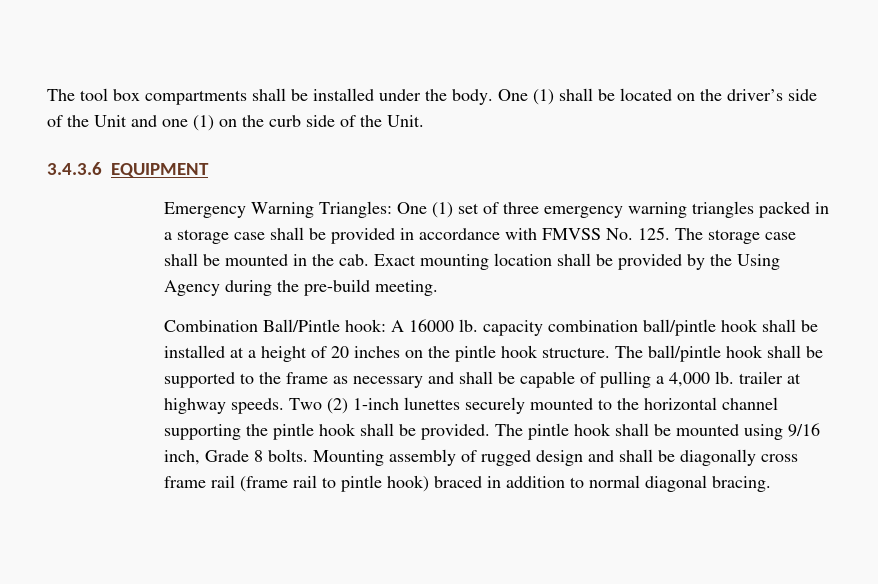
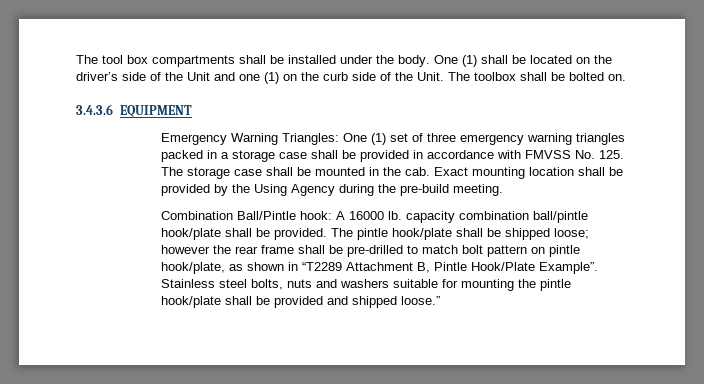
+ The toolbox shall be bolted on.
- Combination Ball/Pintle hook: A 16000 lb. capacity combination ball/pintle hook shall be installed at a height of 20 inches on the pintle hook structure. The ball/pintle hook shall be supported to the frame as necessary and shall be capable of pulling a 4,000 lb. trailer at highway speeds. Two (2) 1-inch lunettes securely mounted to the horizontal channel supporting the pintle hook shall be provided.
+ Combination Ball/Pintle hook: A 16000 lb. capacity combination ball/pintle hook/plate shall be provided.
- The pintle hook shall be mounted using 9/16 inch, Grade 8 bolts. Mounting assembly of rugged design and shall be diagonally cross frame rail (frame rail to pintle hook) braced in addition to normal diagonal bracing.
+ The pintle hook/plate shall be shipped loose; however the rear frame shall be pre-drilled to match bolt pattern on pintle hook/plate, as shown in “T2289 Attachment B, Pintle Hook/Plate Example”. Stainless steel bolts, nuts and washers suitable for mounting the pintle hook/plate shall be provided and shipped loose.”

